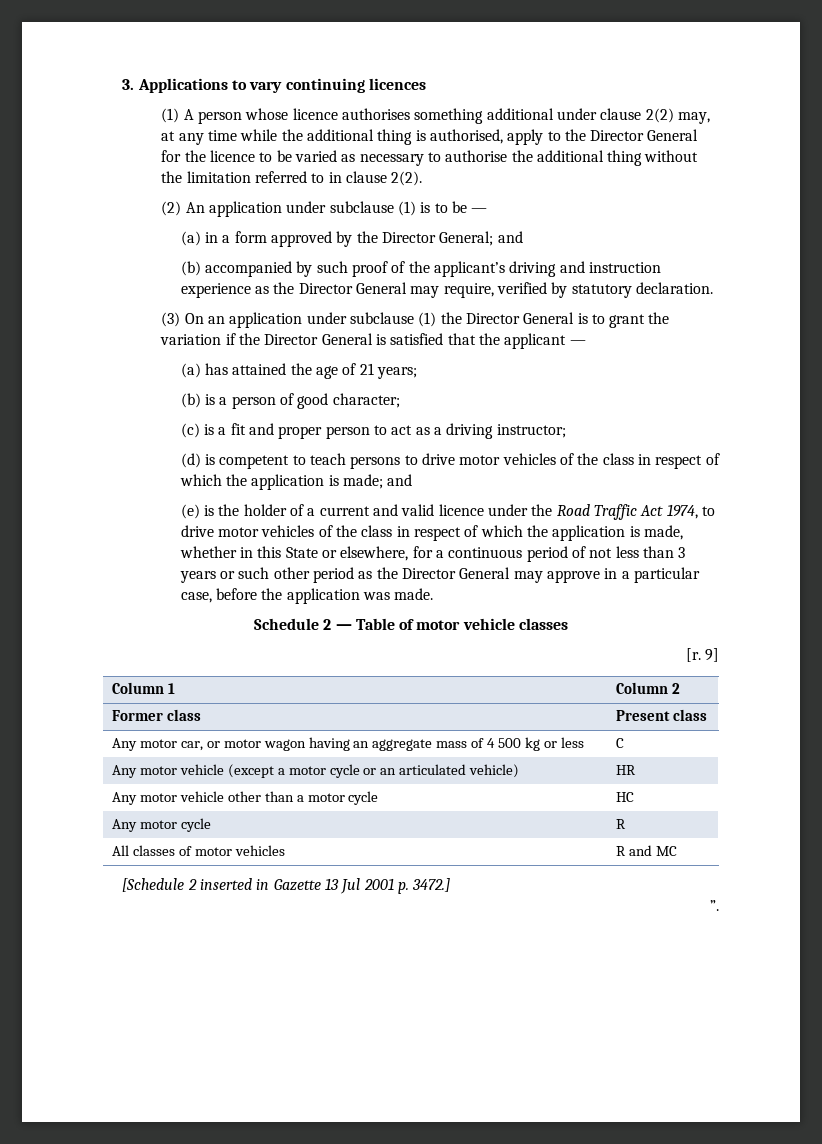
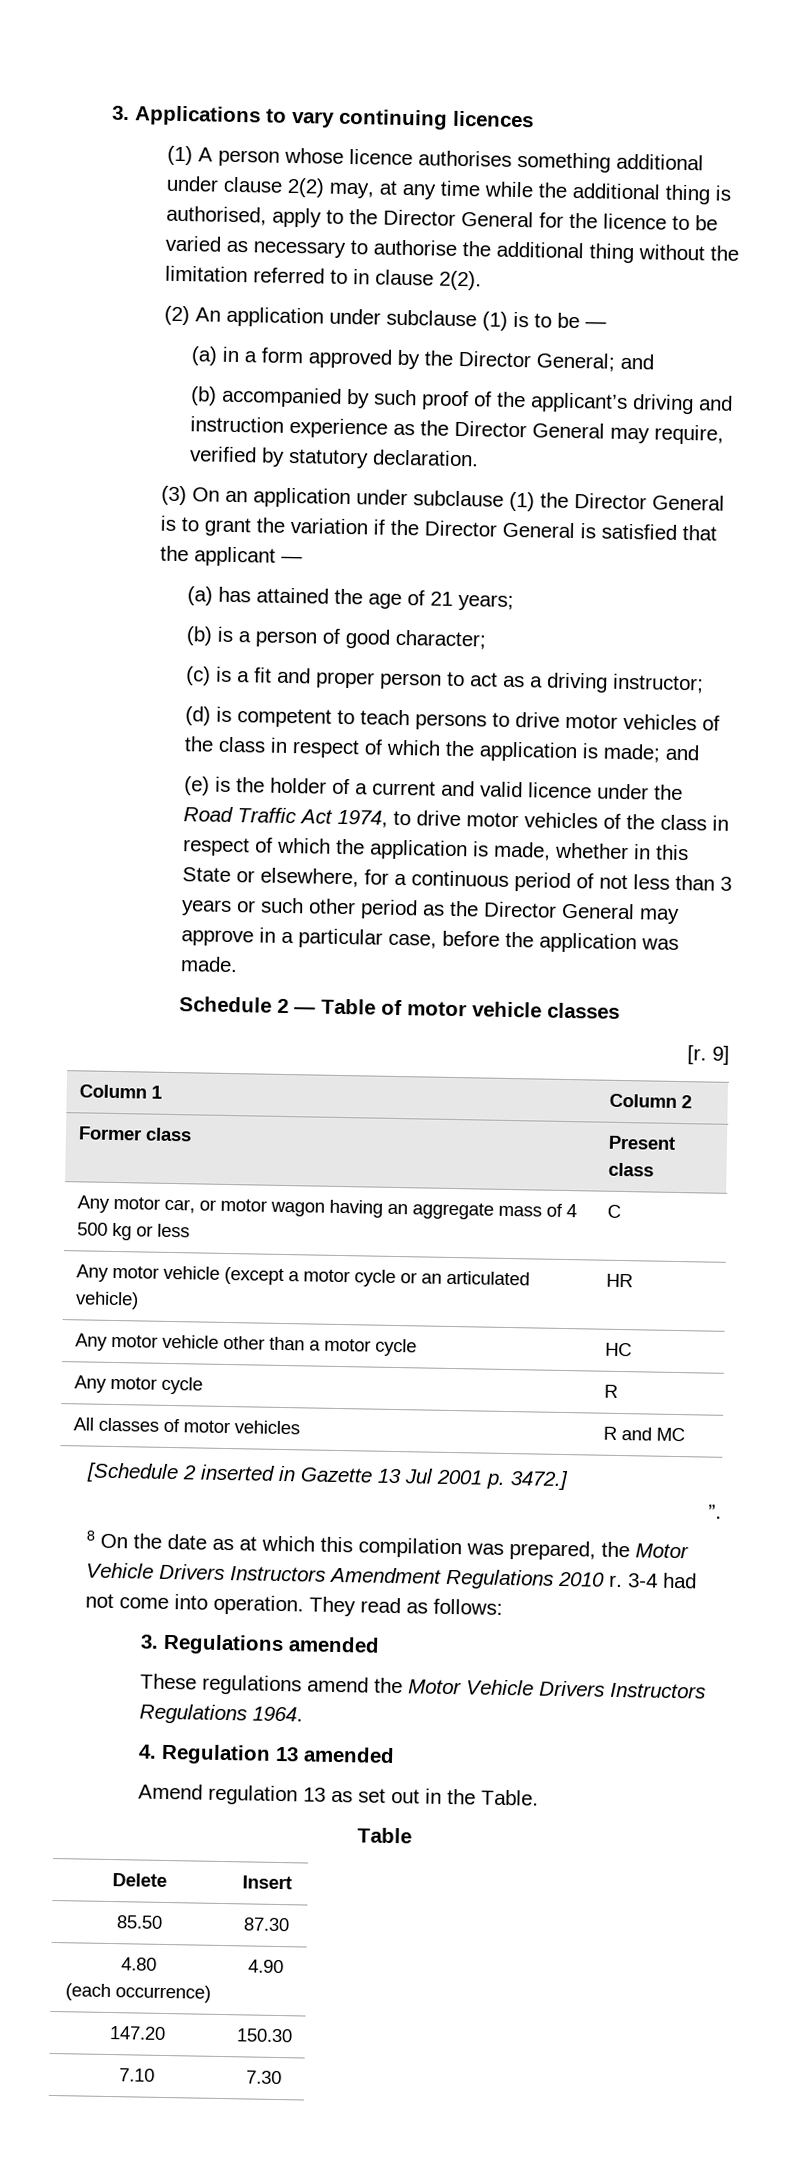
+ 8 On the date as at which this compilation was prepared, the Motor Vehicle Drivers Instructors Amendment Regulations 2010 r. 3-4 had not come into operation. They read as follows:
+ 3. Regulations amended
+ These regulations amend the Motor Vehicle Drivers Instructors Regulations 1964.
+ 4. Regulation 13 amended
+ Amend regulation 13 as set out in the Table.
+ Table
+ Delete | Insert
+ 85.50 | 87.30
+ 4.80
+ (each occurrence) | 4.90
+ 147.20 | 150.30
+ 7.10 | 7.30

